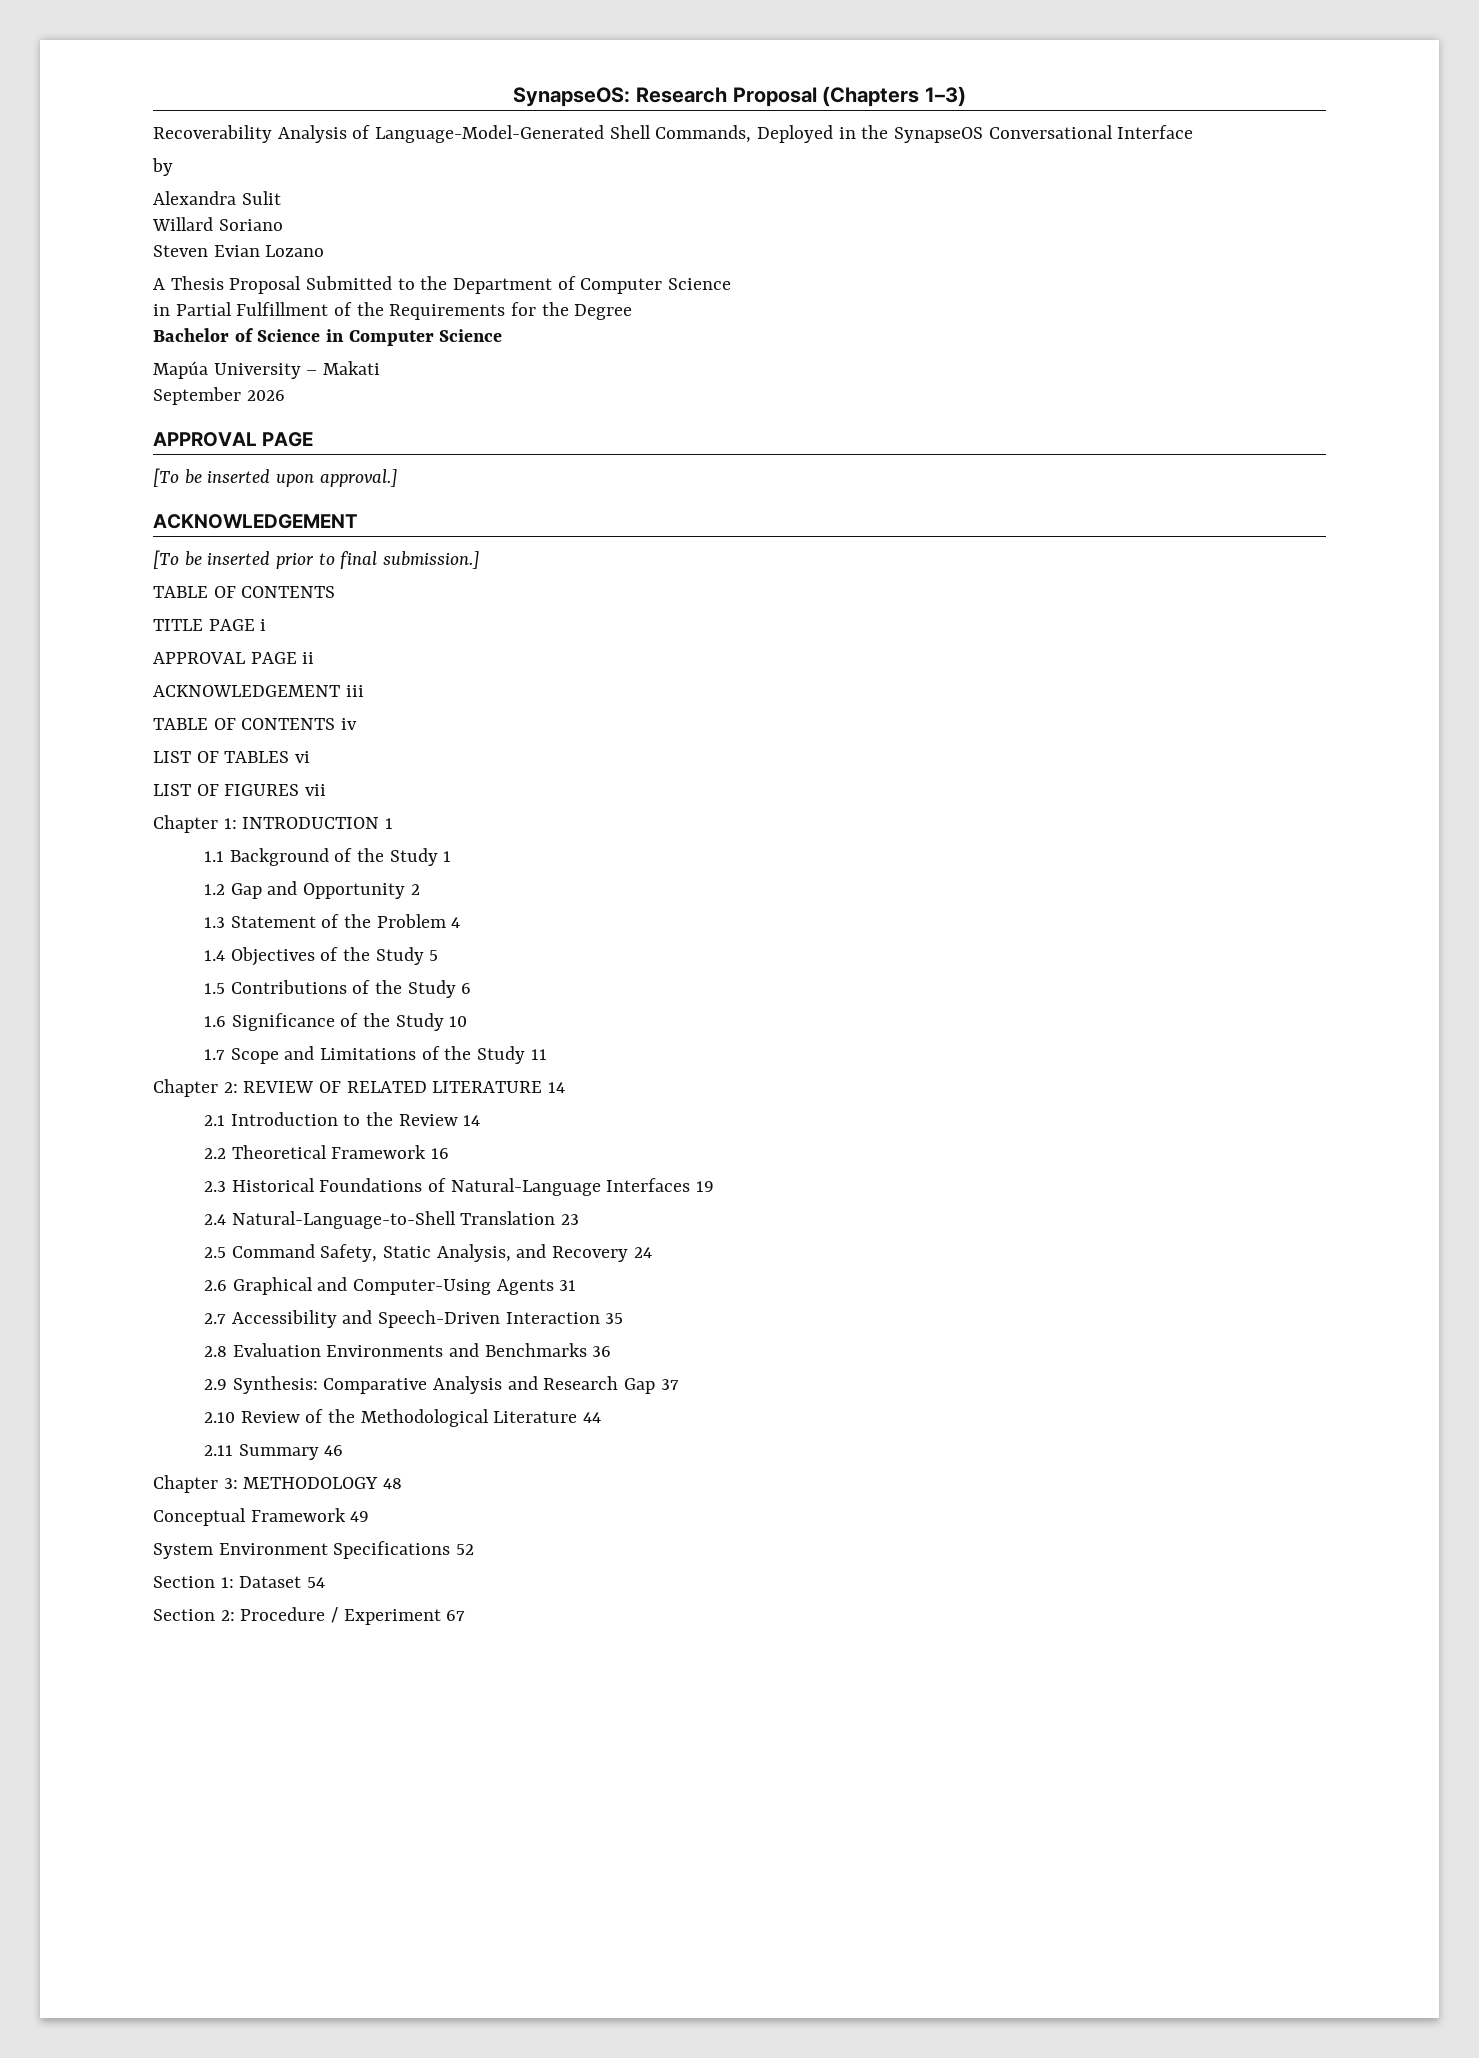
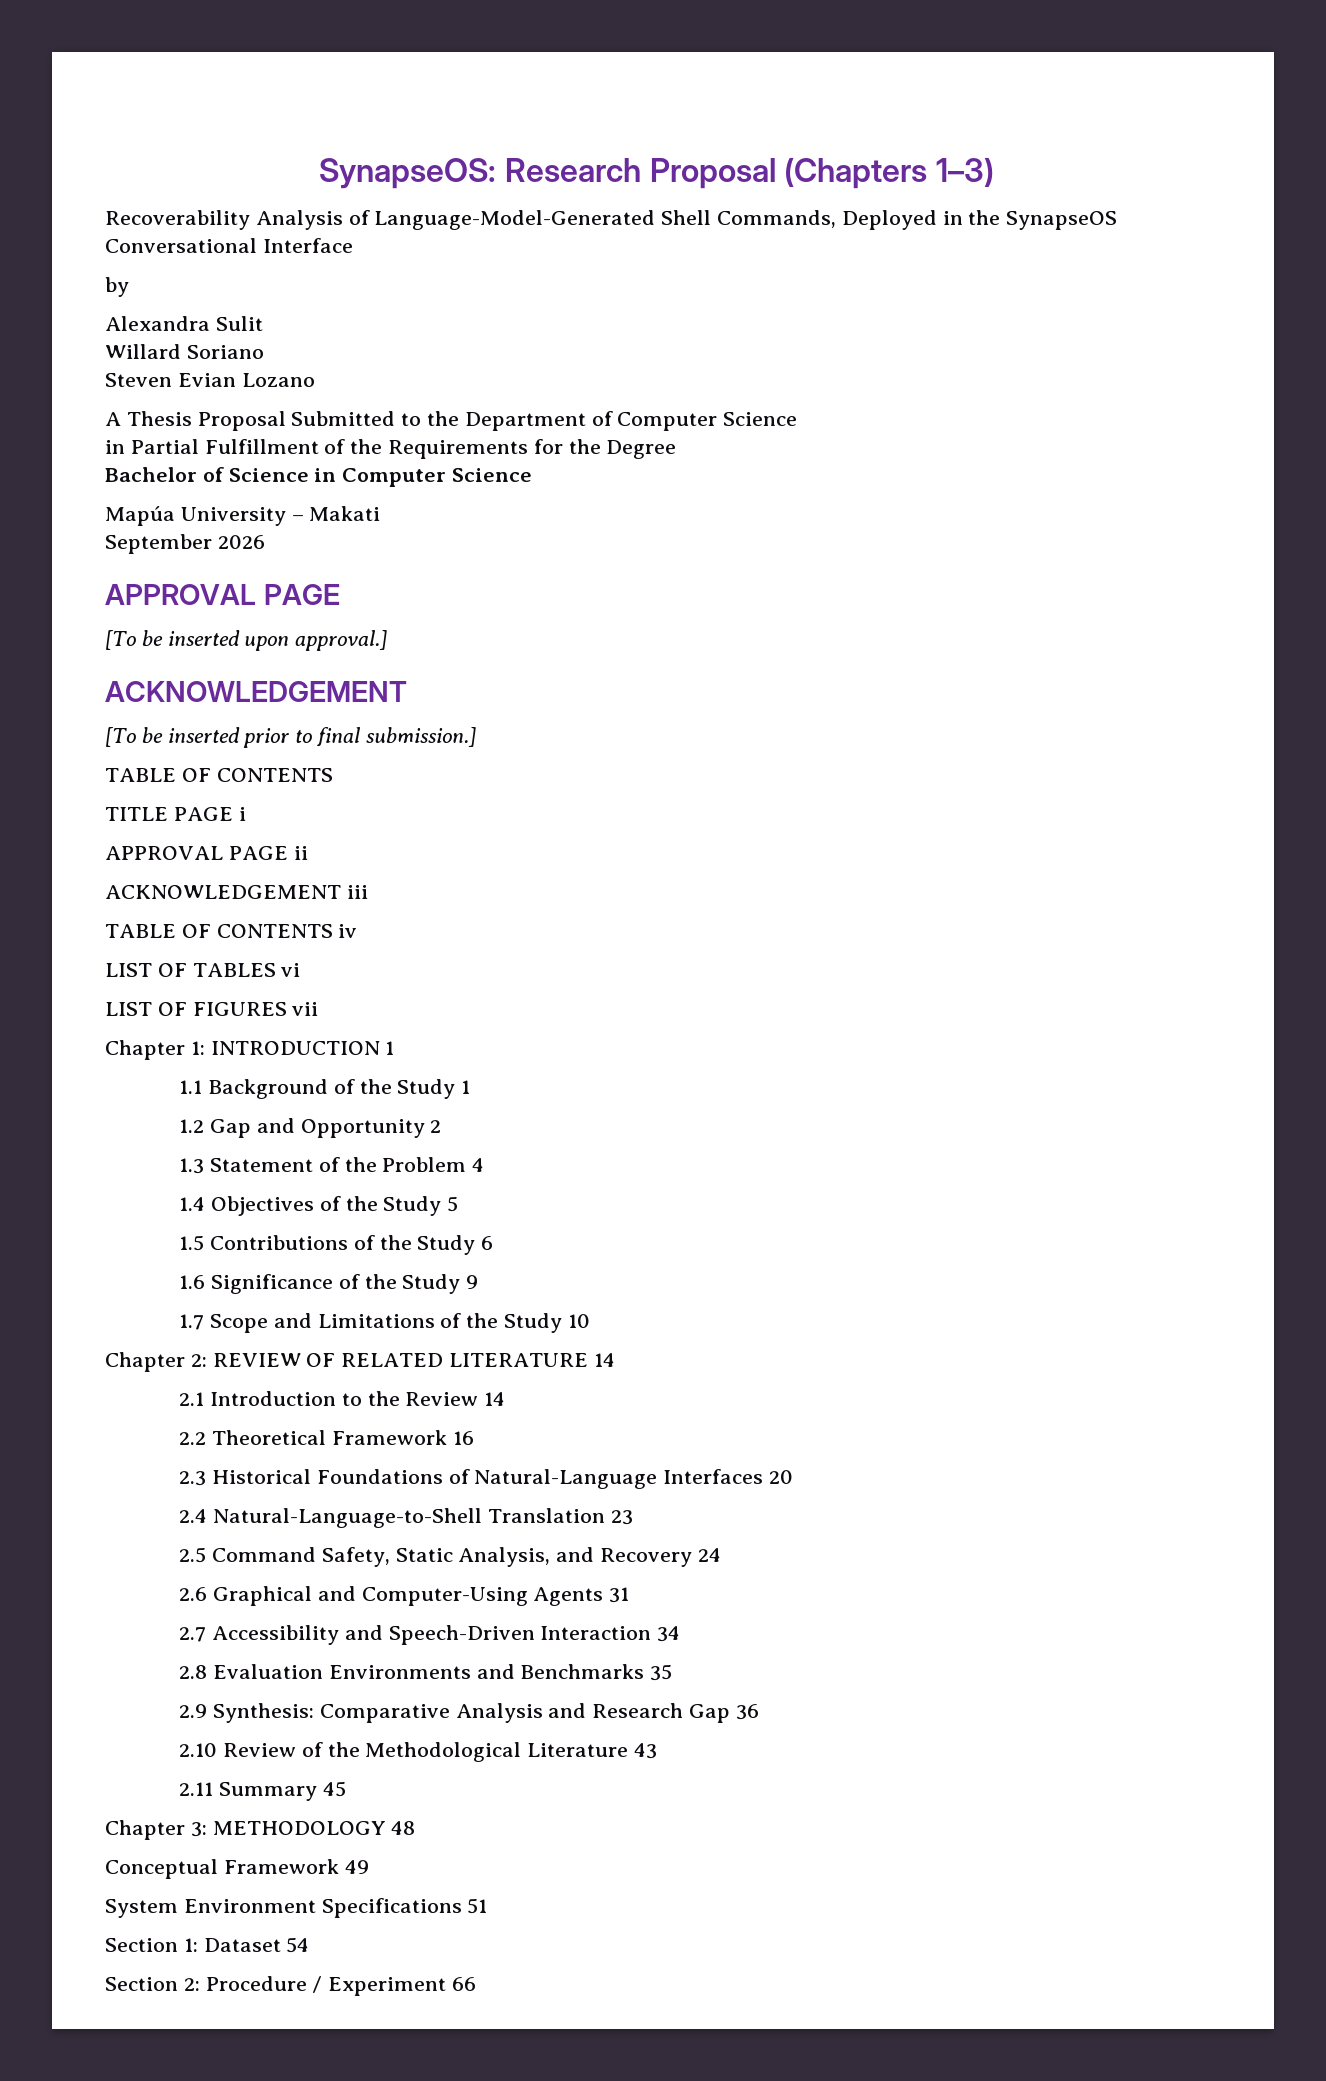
- 1.6 Significance of the Study 10
+ 1.6 Significance of the Study 9
- 1.7 Scope and Limitations of the Study 11
+ 1.7 Scope and Limitations of the Study 10
- 2.3 Historical Foundations of Natural-Language Interfaces 19
+ 2.3 Historical Foundations of Natural-Language Interfaces 20
- 2.7 Accessibility and Speech-Driven Interaction 35
+ 2.7 Accessibility and Speech-Driven Interaction 34
- 2.8 Evaluation Environments and Benchmarks 36
+ 2.8 Evaluation Environments and Benchmarks 35
- 2.9 Synthesis: Comparative Analysis and Research Gap 37
+ 2.9 Synthesis: Comparative Analysis and Research Gap 36
- 2.10 Review of the Methodological Literature 44
+ 2.10 Review of the Methodological Literature 43
- 2.11 Summary 46
+ 2.11 Summary 45
- System Environment Specifications 52
+ System Environment Specifications 51
- Section 2: Procedure / Experiment 67
+ Section 2: Procedure / Experiment 66

